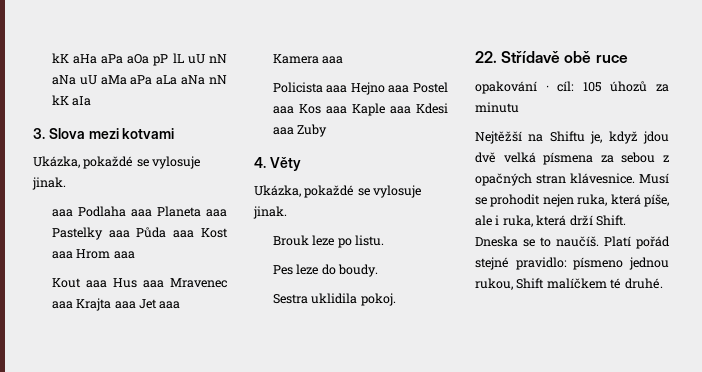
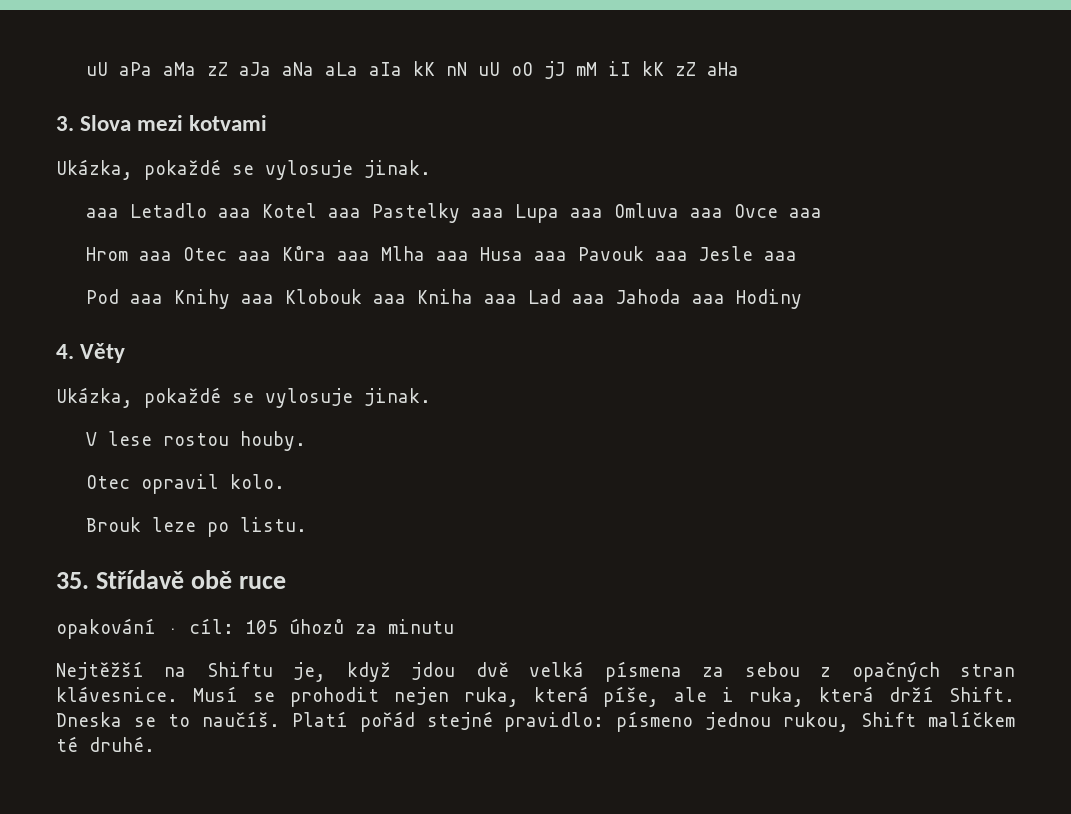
- kK aHa aPa aOa pP lL uU nN aNa uU aMa aPa aLa aNa nN kK aIa
+ uU aPa aMa zZ aJa aNa aLa aIa kK nN uU oO jJ mM iI kK zZ aHa
- aaa Podlaha aaa Planeta aaa Pastelky aaa Půda aaa Kost aaa Hrom aaa
- Kout aaa Hus aaa Mravenec aaa Krajta aaa Jet aaa Kamera aaa
- Policista aaa Hejno aaa Postel aaa Kos aaa Kaple aaa Kdesi aaa Zuby
+ aaa Letadlo aaa Kotel aaa Pastelky aaa Lupa aaa Omluva aaa Ovce aaa
+ Hrom aaa Otec aaa Kůra aaa Mlha aaa Husa aaa Pavouk aaa Jesle aaa
+ Pod aaa Knihy aaa Klobouk aaa Kniha aaa Lad aaa Jahoda aaa Hodiny
+ V lese rostou houby.
+ Otec opravil kolo.
  Brouk leze po listu.
- Pes leze do boudy.
- Sestra uklidila pokoj.
- 22. Střídavě obě ruce
+ 35. Střídavě obě ruce

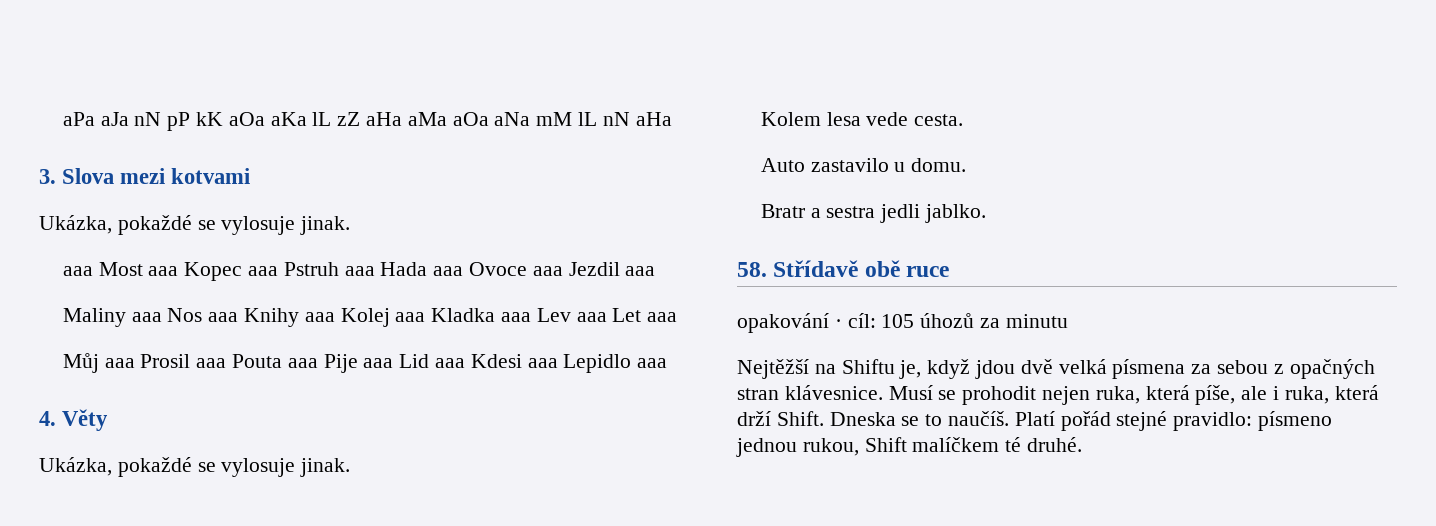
- uU aPa aMa zZ aJa aNa aLa aIa kK nN uU oO jJ mM iI kK zZ aHa
+ aPa aJa nN pP kK aOa aKa lL zZ aHa aMa aOa aNa mM lL nN aHa
- aaa Letadlo aaa Kotel aaa Pastelky aaa Lupa aaa Omluva aaa Ovce aaa
- Hrom aaa Otec aaa Kůra aaa Mlha aaa Husa aaa Pavouk aaa Jesle aaa
- Pod aaa Knihy aaa Klobouk aaa Kniha aaa Lad aaa Jahoda aaa Hodiny
+ aaa Most aaa Kopec aaa Pstruh aaa Hada aaa Ovoce aaa Jezdil aaa
+ Maliny aaa Nos aaa Knihy aaa Kolej aaa Kladka aaa Lev aaa Let aaa
+ Můj aaa Prosil aaa Pouta aaa Pije aaa Lid aaa Kdesi aaa Lepidlo aaa
- V lese rostou houby.
- Otec opravil kolo.
- Brouk leze po listu.
- 35. Střídavě obě ruce
+ Kolem lesa vede cesta.
+ Auto zastavilo u domu.
+ Bratr a sestra jedli jablko.
+ 58. Střídavě obě ruce

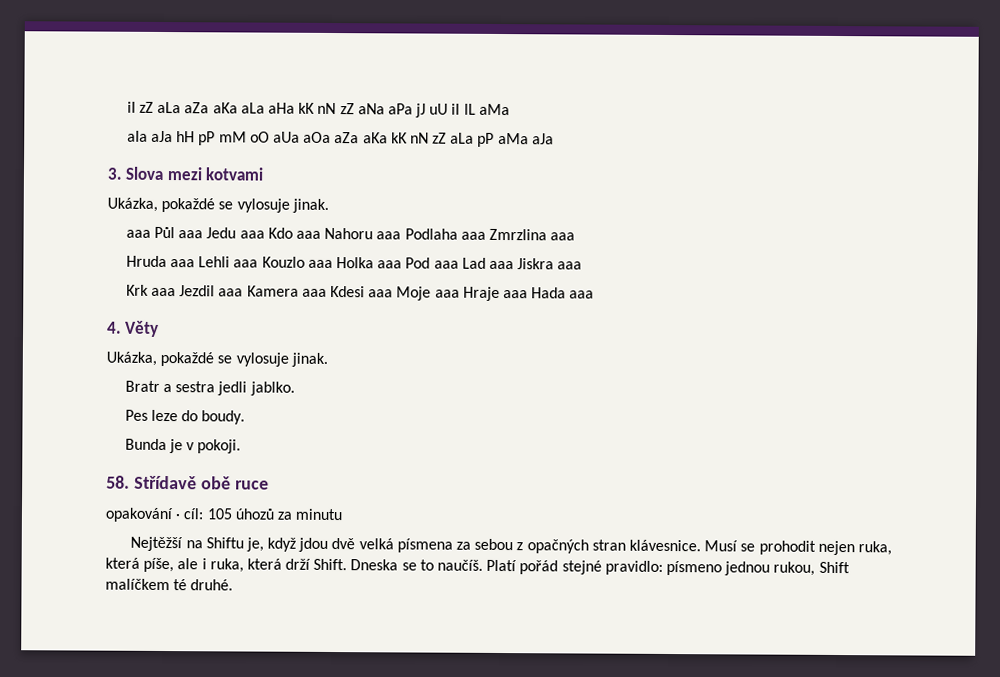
- aPa aJa nN pP kK aOa aKa lL zZ aHa aMa aOa aNa mM lL nN aHa
+ iI zZ aLa aZa aKa aLa aHa kK nN zZ aNa aPa jJ uU iI lL aMa
+ aIa aJa hH pP mM oO aUa aOa aZa aKa kK nN zZ aLa pP aMa aJa
- aaa Most aaa Kopec aaa Pstruh aaa Hada aaa Ovoce aaa Jezdil aaa
- Maliny aaa Nos aaa Knihy aaa Kolej aaa Kladka aaa Lev aaa Let aaa
- Můj aaa Prosil aaa Pouta aaa Pije aaa Lid aaa Kdesi aaa Lepidlo aaa
+ aaa Půl aaa Jedu aaa Kdo aaa Nahoru aaa Podlaha aaa Zmrzlina aaa
+ Hruda aaa Lehli aaa Kouzlo aaa Holka aaa Pod aaa Lad aaa Jiskra aaa
+ Krk aaa Jezdil aaa Kamera aaa Kdesi aaa Moje aaa Hraje aaa Hada aaa
- Kolem lesa vede cesta.
- Auto zastavilo u domu.
+ Pes leze do boudy.
+ Bunda je v pokoji.

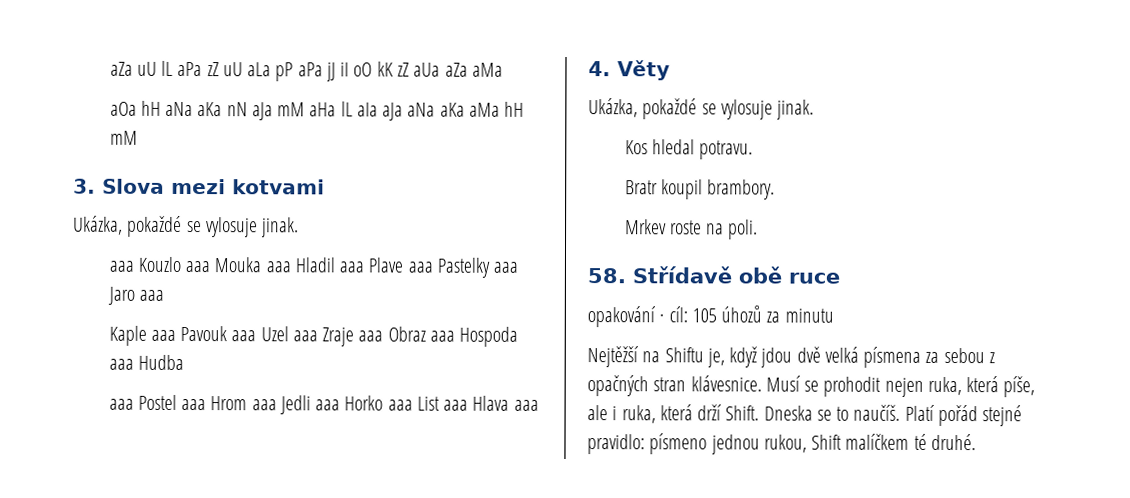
- iI zZ aLa aZa aKa aLa aHa kK nN zZ aNa aPa jJ uU iI lL aMa
- aIa aJa hH pP mM oO aUa aOa aZa aKa kK nN zZ aLa pP aMa aJa
+ aZa uU lL aPa zZ uU aLa pP aPa jJ iI oO kK zZ aUa aZa aMa
+ aOa hH aNa aKa nN aJa mM aHa lL aIa aJa aNa aKa aMa hH mM
- aaa Půl aaa Jedu aaa Kdo aaa Nahoru aaa Podlaha aaa Zmrzlina aaa
- Hruda aaa Lehli aaa Kouzlo aaa Holka aaa Pod aaa Lad aaa Jiskra aaa
- Krk aaa Jezdil aaa Kamera aaa Kdesi aaa Moje aaa Hraje aaa Hada aaa
+ aaa Kouzlo aaa Mouka aaa Hladil aaa Plave aaa Pastelky aaa Jaro aaa
+ Kaple aaa Pavouk aaa Uzel aaa Zraje aaa Obraz aaa Hospoda aaa Hudba
+ aaa Postel aaa Hrom aaa Jedli aaa Horko aaa List aaa Hlava aaa
- Bratr a sestra jedli jablko.
- Pes leze do boudy.
- Bunda je v pokoji.
+ Kos hledal potravu.
+ Bratr koupil brambory.
+ Mrkev roste na poli.

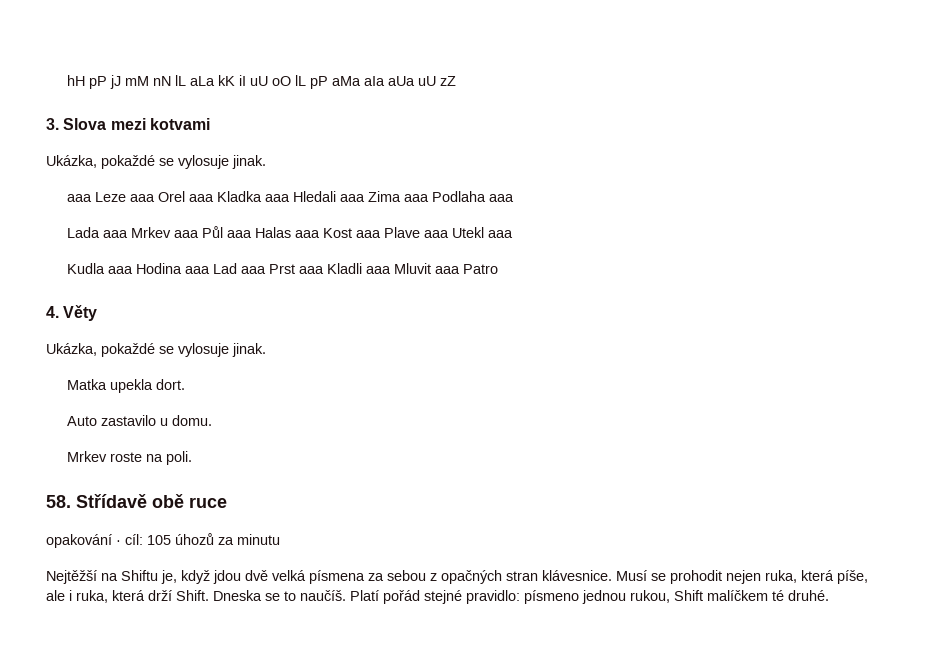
- aZa uU lL aPa zZ uU aLa pP aPa jJ iI oO kK zZ aUa aZa aMa
- aOa hH aNa aKa nN aJa mM aHa lL aIa aJa aNa aKa aMa hH mM
+ hH pP jJ mM nN lL aLa kK iI uU oO lL pP aMa aIa aUa uU zZ
- aaa Kouzlo aaa Mouka aaa Hladil aaa Plave aaa Pastelky aaa Jaro aaa
- Kaple aaa Pavouk aaa Uzel aaa Zraje aaa Obraz aaa Hospoda aaa Hudba
- aaa Postel aaa Hrom aaa Jedli aaa Horko aaa List aaa Hlava aaa
+ aaa Leze aaa Orel aaa Kladka aaa Hledali aaa Zima aaa Podlaha aaa
+ Lada aaa Mrkev aaa Půl aaa Halas aaa Kost aaa Plave aaa Utekl aaa
+ Kudla aaa Hodina aaa Lad aaa Prst aaa Kladli aaa Mluvit aaa Patro
- Kos hledal potravu.
- Bratr koupil brambory.
+ Matka upekla dort.
+ Auto zastavilo u domu.

